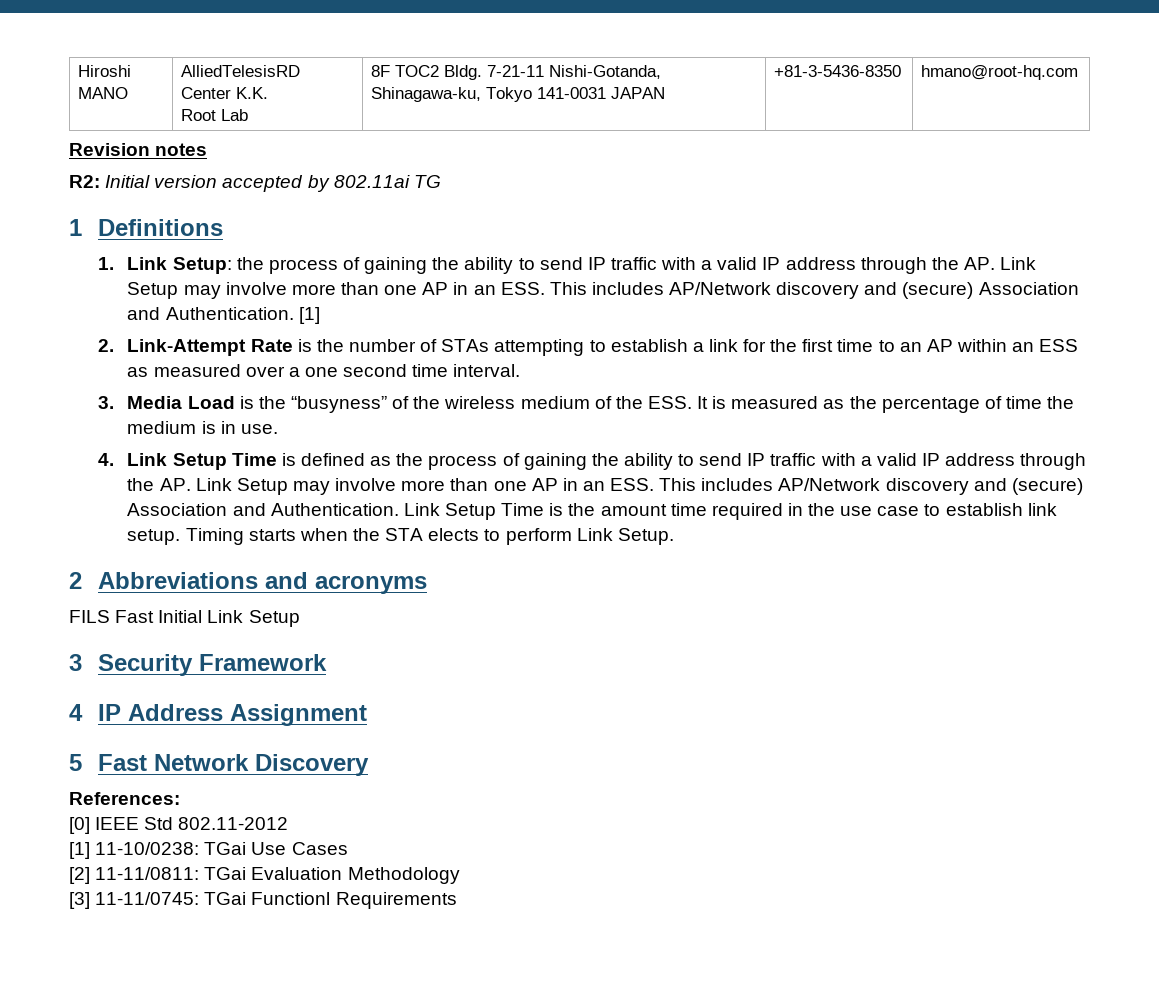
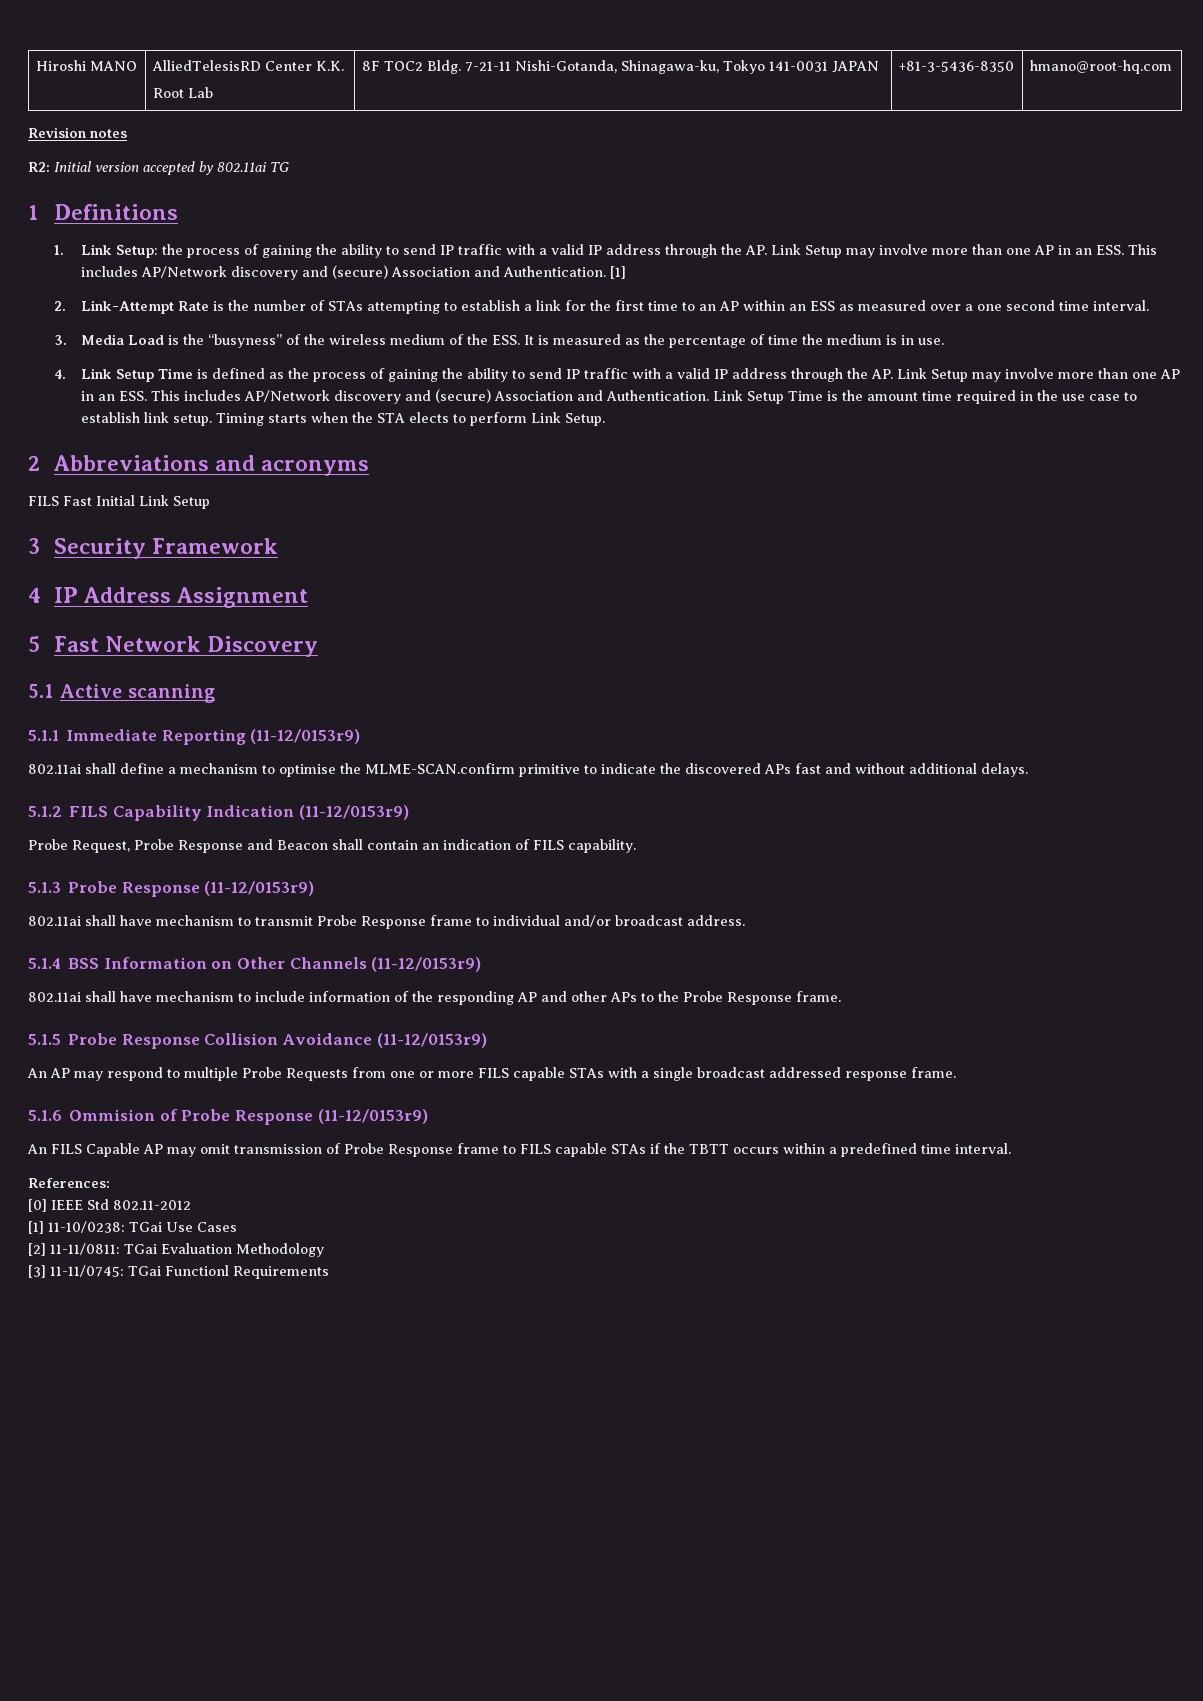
+ 5.1 Active scanning
+ 5.1.1 Immediate Reporting (11-12/0153r9)
+ 802.11ai shall define a mechanism to optimise the MLME-SCAN.confirm primitive to indicate the discovered APs fast and without additional delays.
+ 5.1.2 FILS Capability Indication (11-12/0153r9)
+ Probe Request, Probe Response and Beacon shall contain an indication of FILS capability.
+ 5.1.3 Probe Response (11-12/0153r9)
+ 802.11ai shall have mechanism to transmit Probe Response frame to individual and/or broadcast address.
+ 5.1.4 BSS Information on Other Channels (11-12/0153r9)
+ 802.11ai shall have mechanism to include information of the responding AP and other APs to the Probe Response frame.
+ 5.1.5 Probe Response Collision Avoidance (11-12/0153r9)
+ An AP may respond to multiple Probe Requests from one or more FILS capable STAs with a single broadcast addressed response frame.
+ 5.1.6 Ommision of Probe Response (11-12/0153r9)
+ An FILS Capable AP may omit transmission of Probe Response frame to FILS capable STAs if the TBTT occurs within a predefined time interval.

